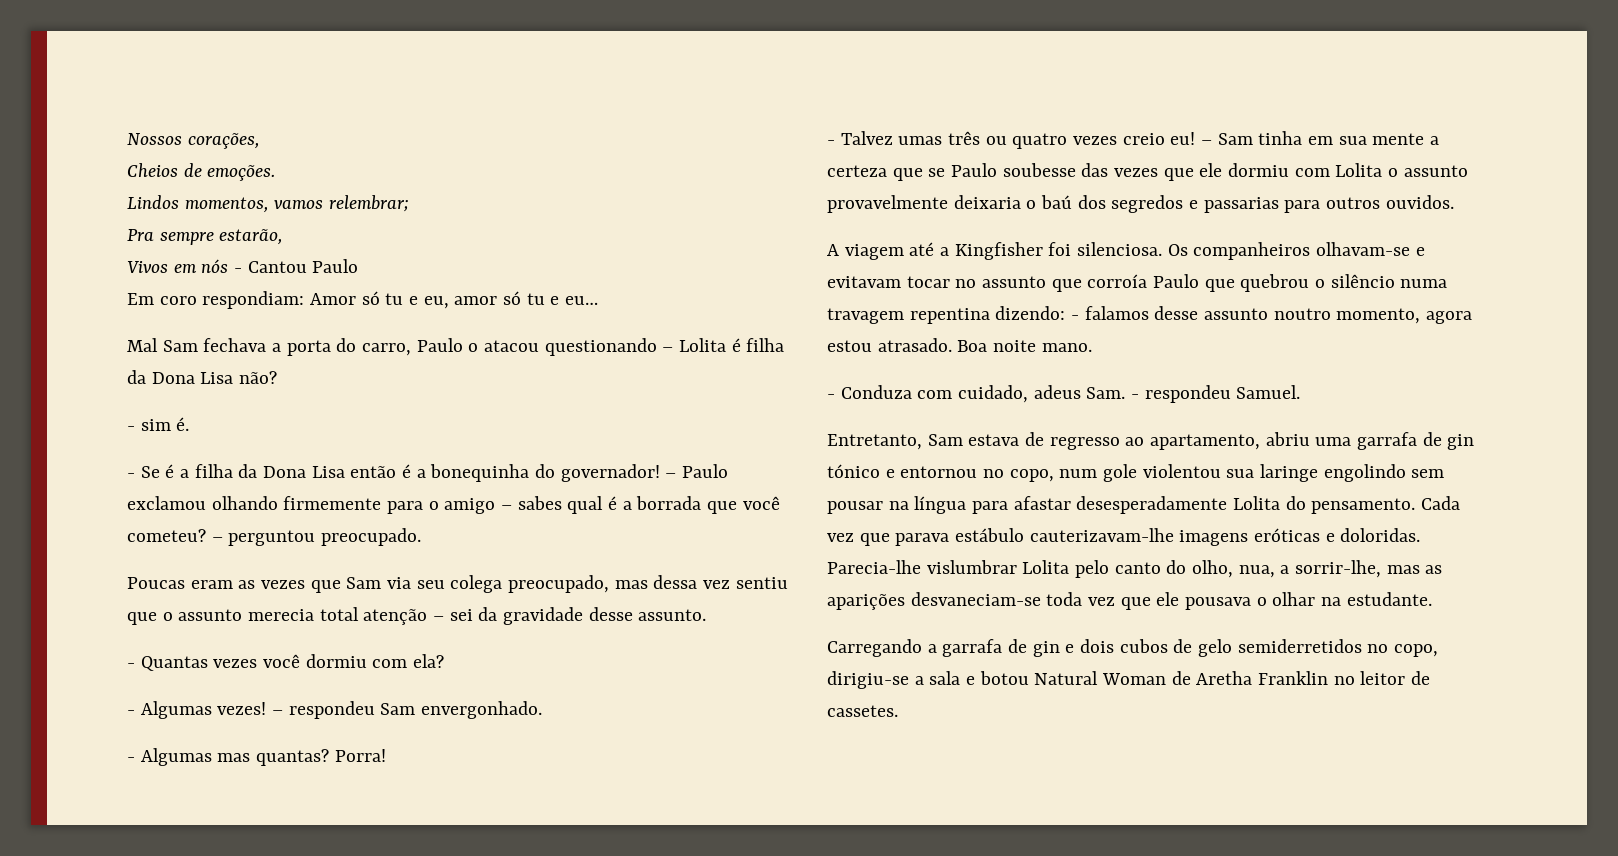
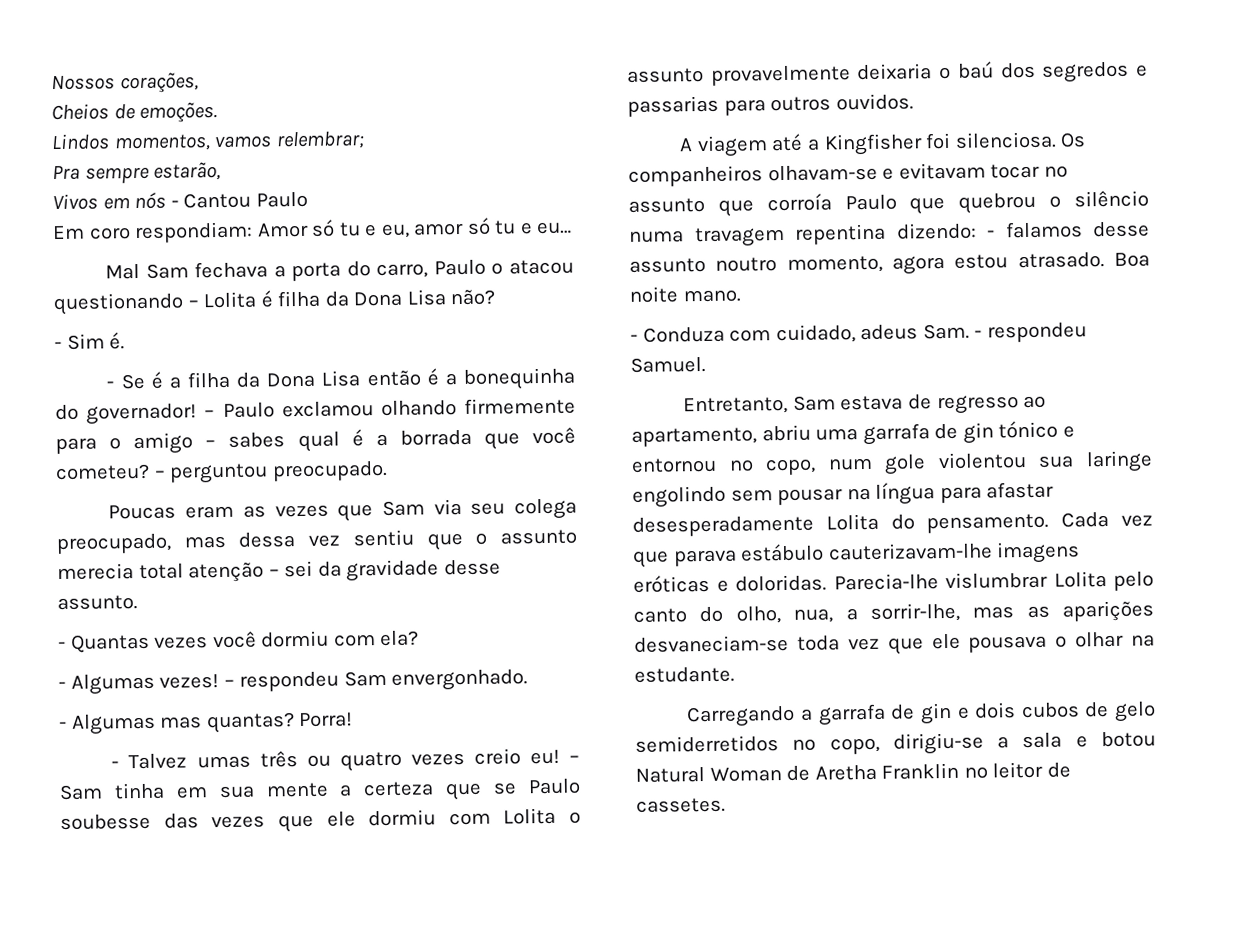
- - sim é.
+ - Sim é.

